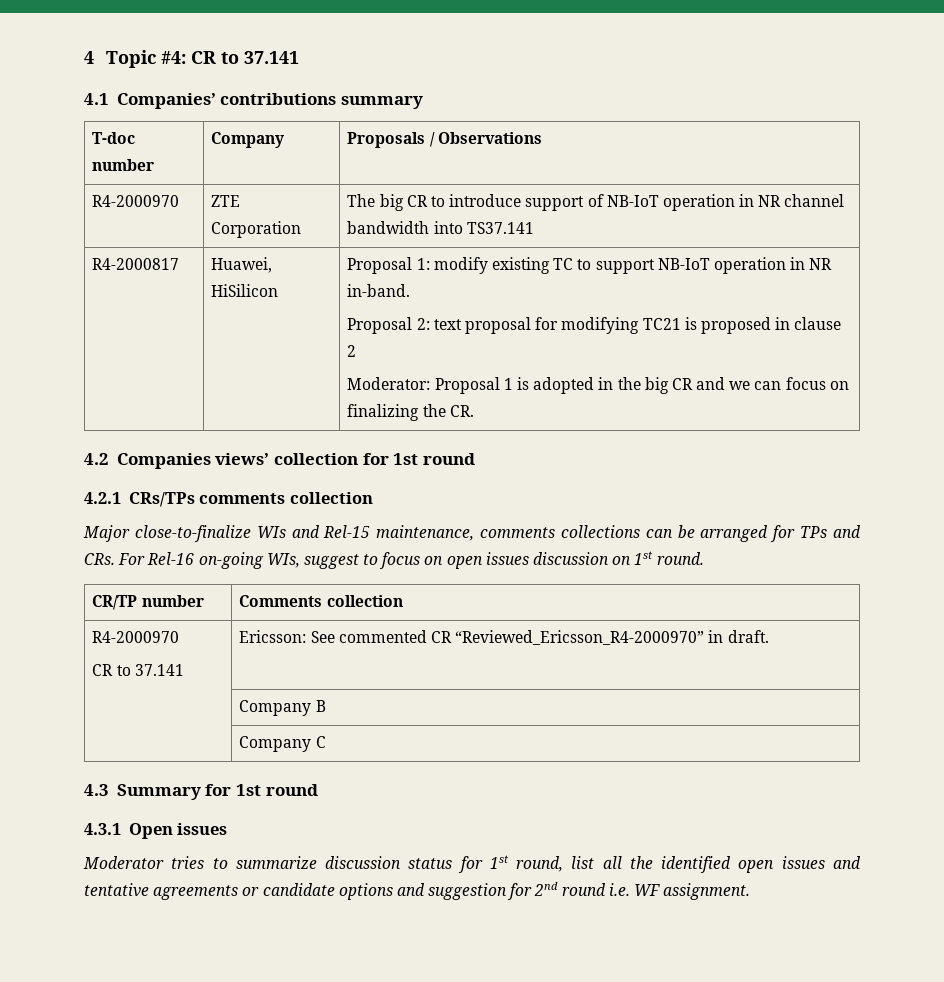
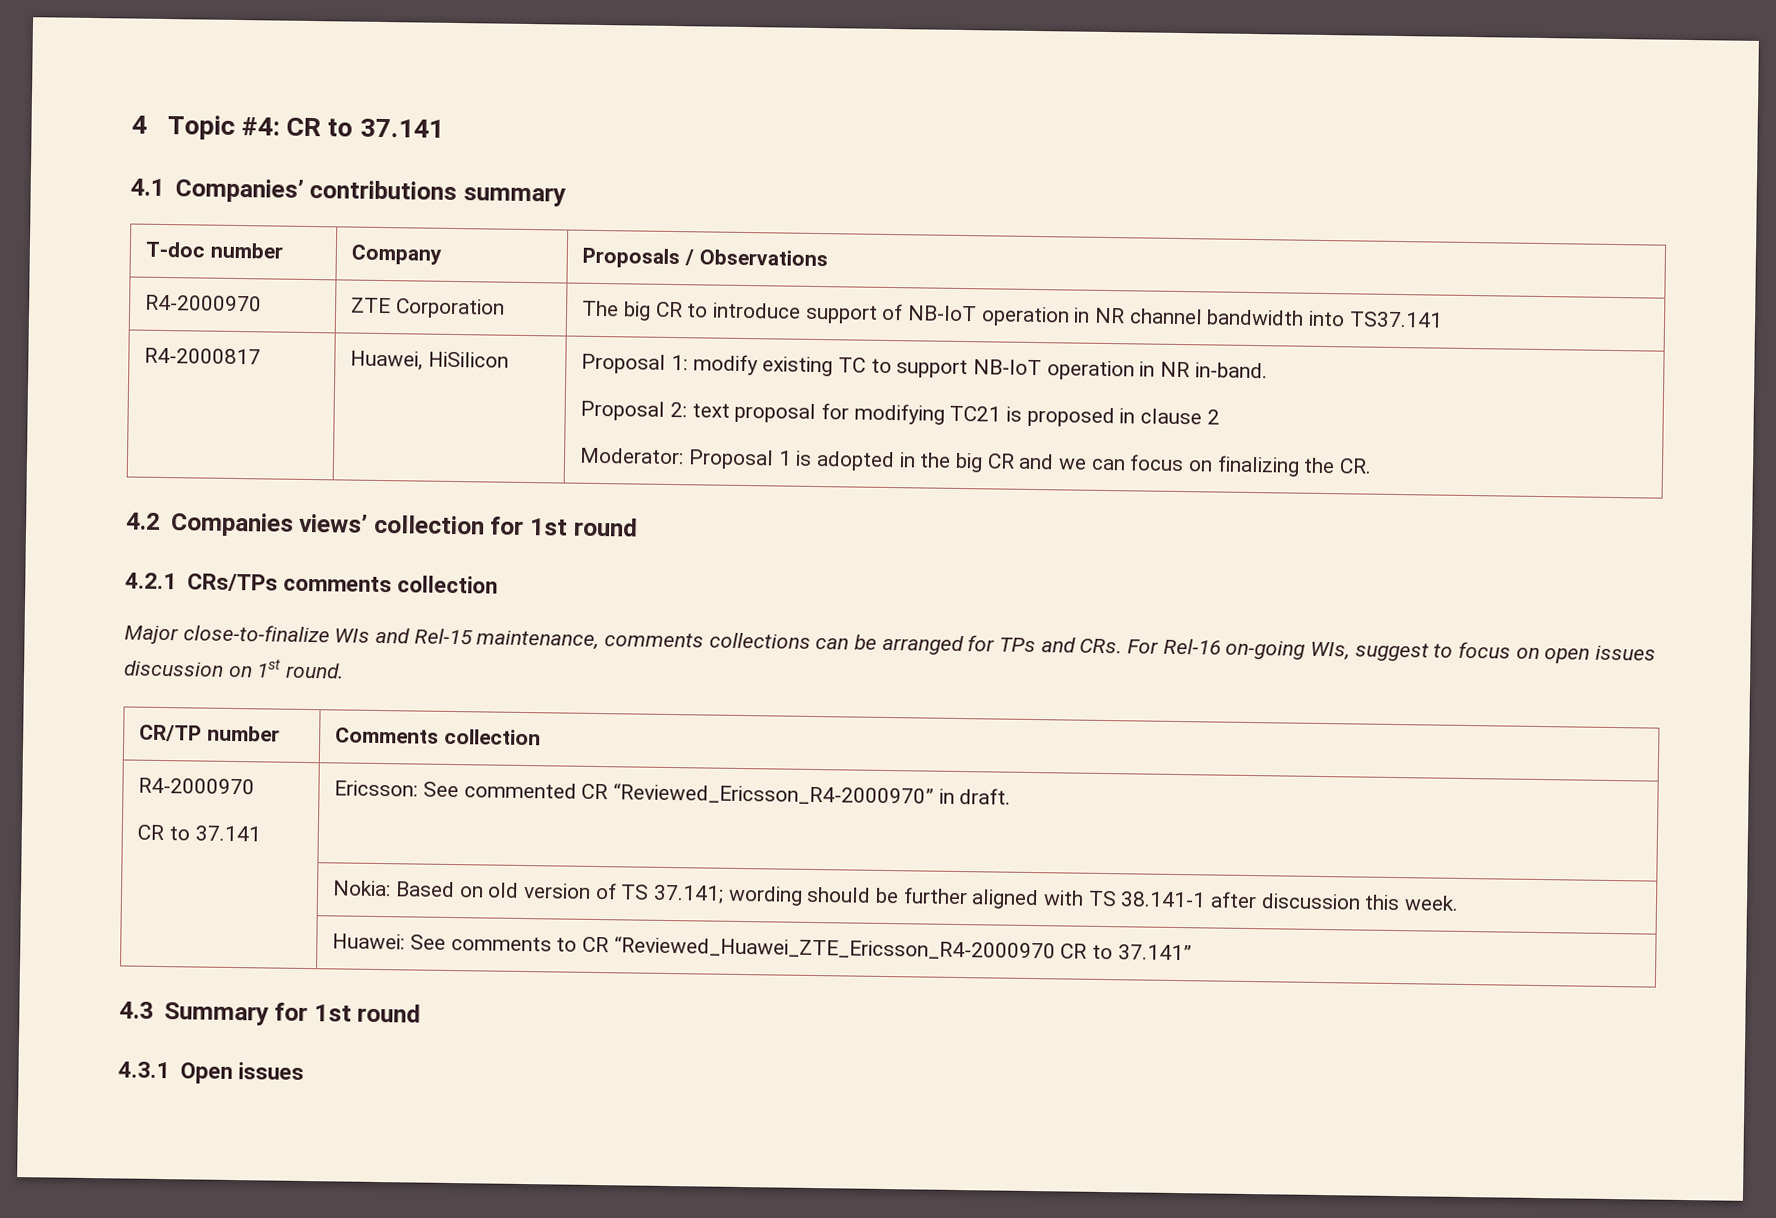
- | Company B
- | Company C
+ | Nokia: Based on old version of TS 37.141; wording should be further aligned with TS 38.141-1 after discussion this week.
+ | Huawei: See comments to CR “Reviewed_Huawei_ZTE_Ericsson_R4-2000970 CR to 37.141”
- Moderator tries to summarize discussion status for 1st round, list all the identified open issues and tentative agreements or candidate options and suggestion for 2nd round i.e. WF assignment.

